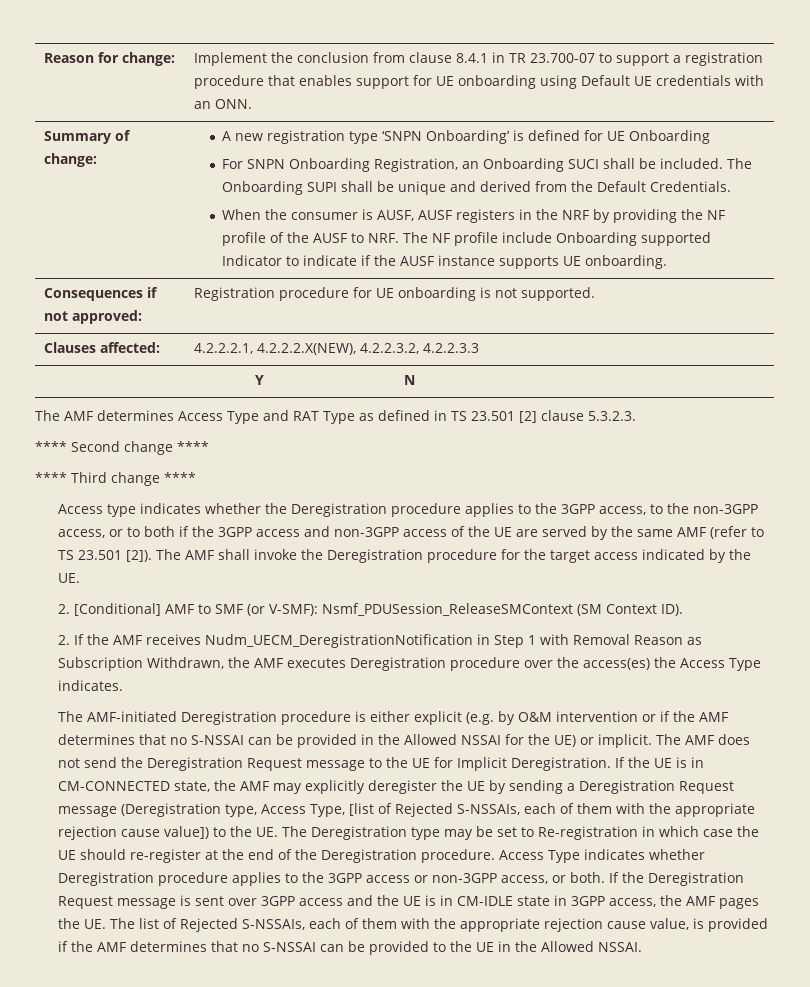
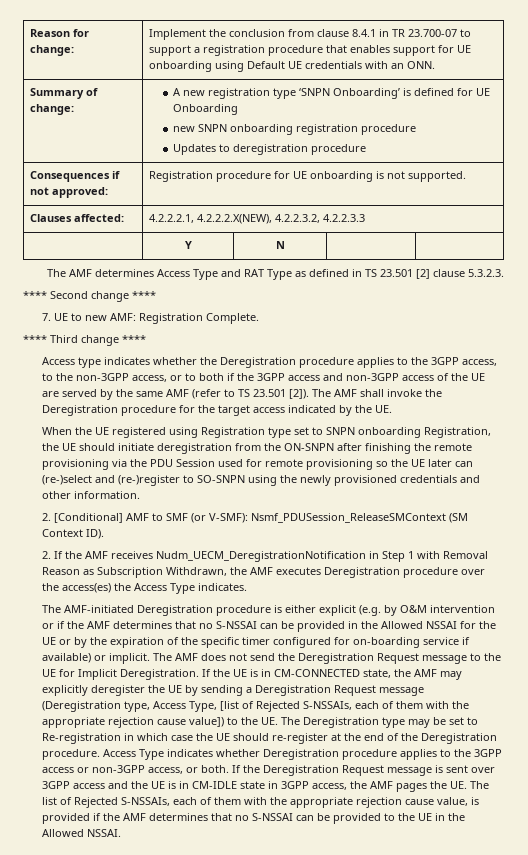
- For SNPN Onboarding Registration, an Onboarding SUCI shall be included. The Onboarding SUPI shall be unique and derived from the Default Credentials.
- When the consumer is AUSF, AUSF registers in the NRF by providing the NF profile of the AUSF to NRF. The NF profile include Onboarding supported Indicator to indicate if the AUSF instance supports UE onboarding.
+ new SNPN onboarding registration procedure
+ Updates to deregistration procedure
+ 7. UE to new AMF: Registration Complete.
+ When the UE registered using Registration type set to SNPN onboarding Registration, the UE should initiate deregistration from the ON-SNPN after finishing the remote provisioning via the PDU Session used for remote provisioning so the UE later can (re-)select and (re-)register to SO-SNPN using the newly provisioned credentials and other information.
- The AMF-initiated Deregistration procedure is either explicit (e.g. by O&M intervention or if the AMF determines that no S-NSSAI can be provided in the Allowed NSSAI for the UE) or implicit.
+ The AMF-initiated Deregistration procedure is either explicit (e.g. by O&M intervention or if the AMF determines that no S-NSSAI can be provided in the Allowed NSSAI for the UE or by the expiration of the specific timer configured for on-boarding service if available) or implicit.

